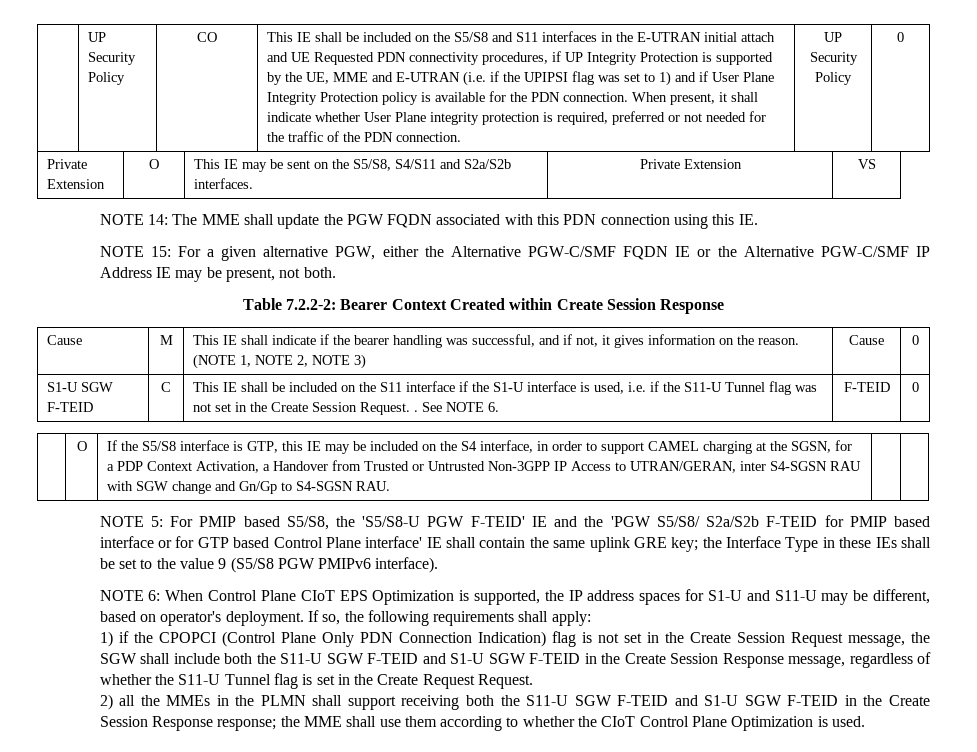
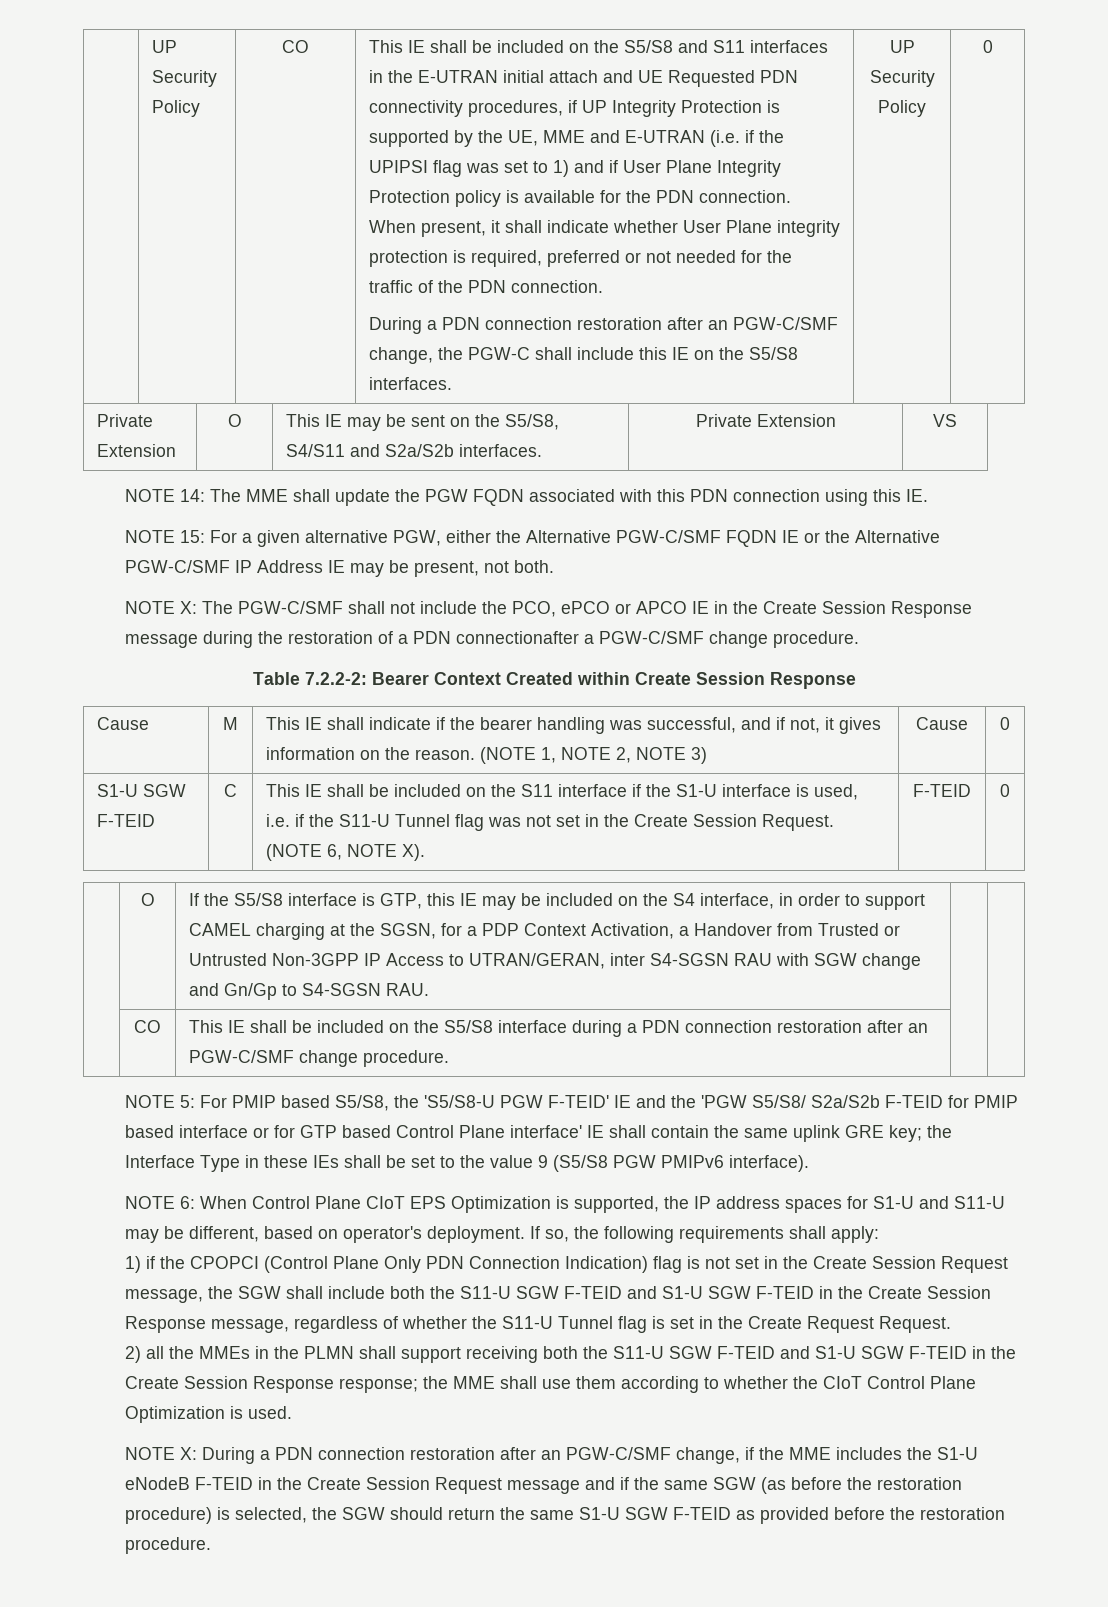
+ During a PDN connection restoration after an PGW-C/SMF change, the PGW-C shall include this IE on the S5/S8 interfaces.
+ NOTE X: The PGW-C/SMF shall not include the PCO, ePCO or APCO IE in the Create Session Response message during the restoration of a PDN connectionafter a PGW-C/SMF change procedure.
- S1-U SGW F-TEID | C | This IE shall be included on the S11 interface if the S1-U interface is used, i.e. if the S11-U Tunnel flag was not set in the Create Session Request. . See NOTE 6. | F-TEID | 0
+ S1-U SGW F-TEID | C | This IE shall be included on the S11 interface if the S1-U interface is used, i.e. if the S11-U Tunnel flag was not set in the Create Session Request. (NOTE 6, NOTE X). | F-TEID | 0
+ | CO | This IE shall be included on the S5/S8 interface during a PDN connection restoration after an PGW-C/SMF change procedure. | |
+ NOTE X: During a PDN connection restoration after an PGW-C/SMF change, if the MME includes the S1-U eNodeB F-TEID in the Create Session Request message and if the same SGW (as before the restoration procedure) is selected, the SGW should return the same S1-U SGW F-TEID as provided before the restoration procedure.

